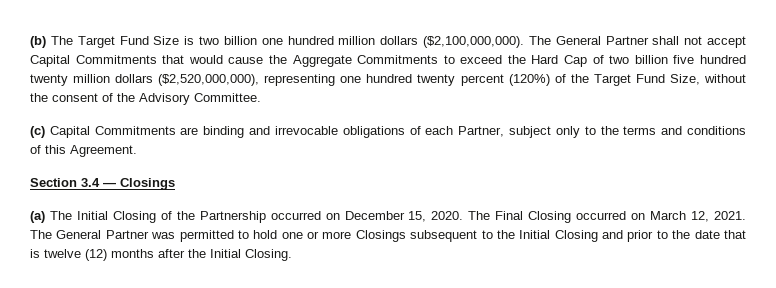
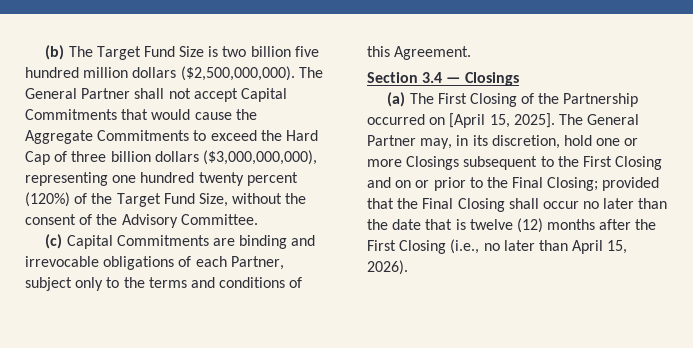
- (b) The Target Fund Size is two billion one hundred million dollars ($2,100,000,000).
+ (b) The Target Fund Size is two billion five hundred million dollars ($2,500,000,000).
- The General Partner shall not accept Capital Commitments that would cause the Aggregate Commitments to exceed the Hard Cap of two billion five hundred twenty million dollars ($2,520,000,000), representing one hundred twenty percent (120%) of the Target Fund Size, without the consent of the Advisory Committee.
+ The General Partner shall not accept Capital Commitments that would cause the Aggregate Commitments to exceed the Hard Cap of three billion dollars ($3,000,000,000), representing one hundred twenty percent (120%) of the Target Fund Size, without the consent of the Advisory Committee.
- (a) The Initial Closing of the Partnership occurred on December 15, 2020. The Final Closing occurred on March 12, 2021. The General Partner was permitted to hold one or more Closings subsequent to the Initial Closing and prior to the date that is twelve (12) months after the Initial Closing.
+ (a) The First Closing of the Partnership occurred on [April 15, 2025]. The General Partner may, in its discretion, hold one or more Closings subsequent to the First Closing and on or prior to the Final Closing; provided that the Final Closing shall occur no later than the date that is twelve (12) months after the First Closing (i.e., no later than April 15, 2026).

